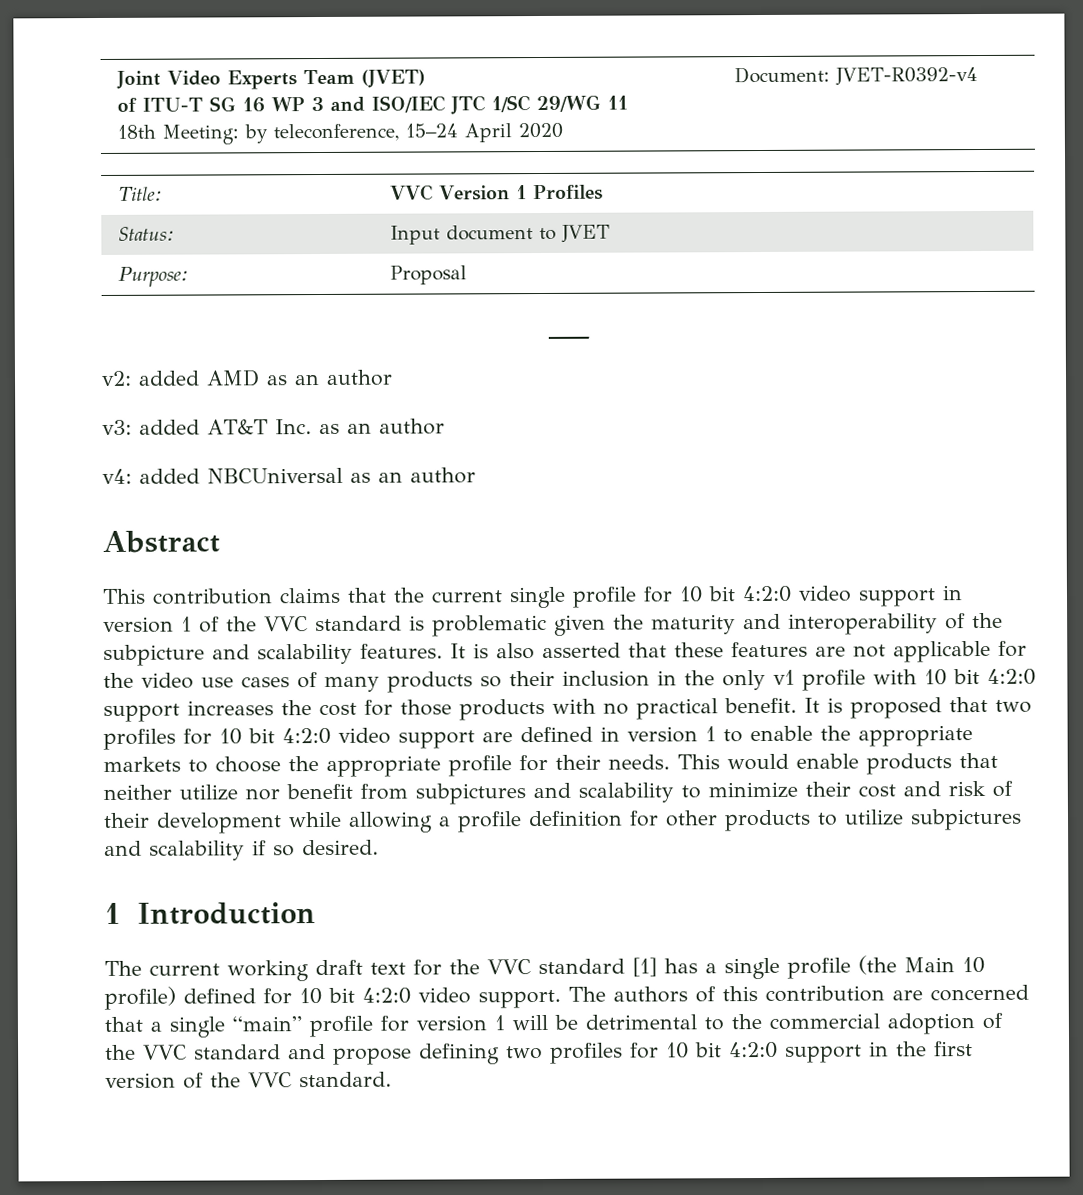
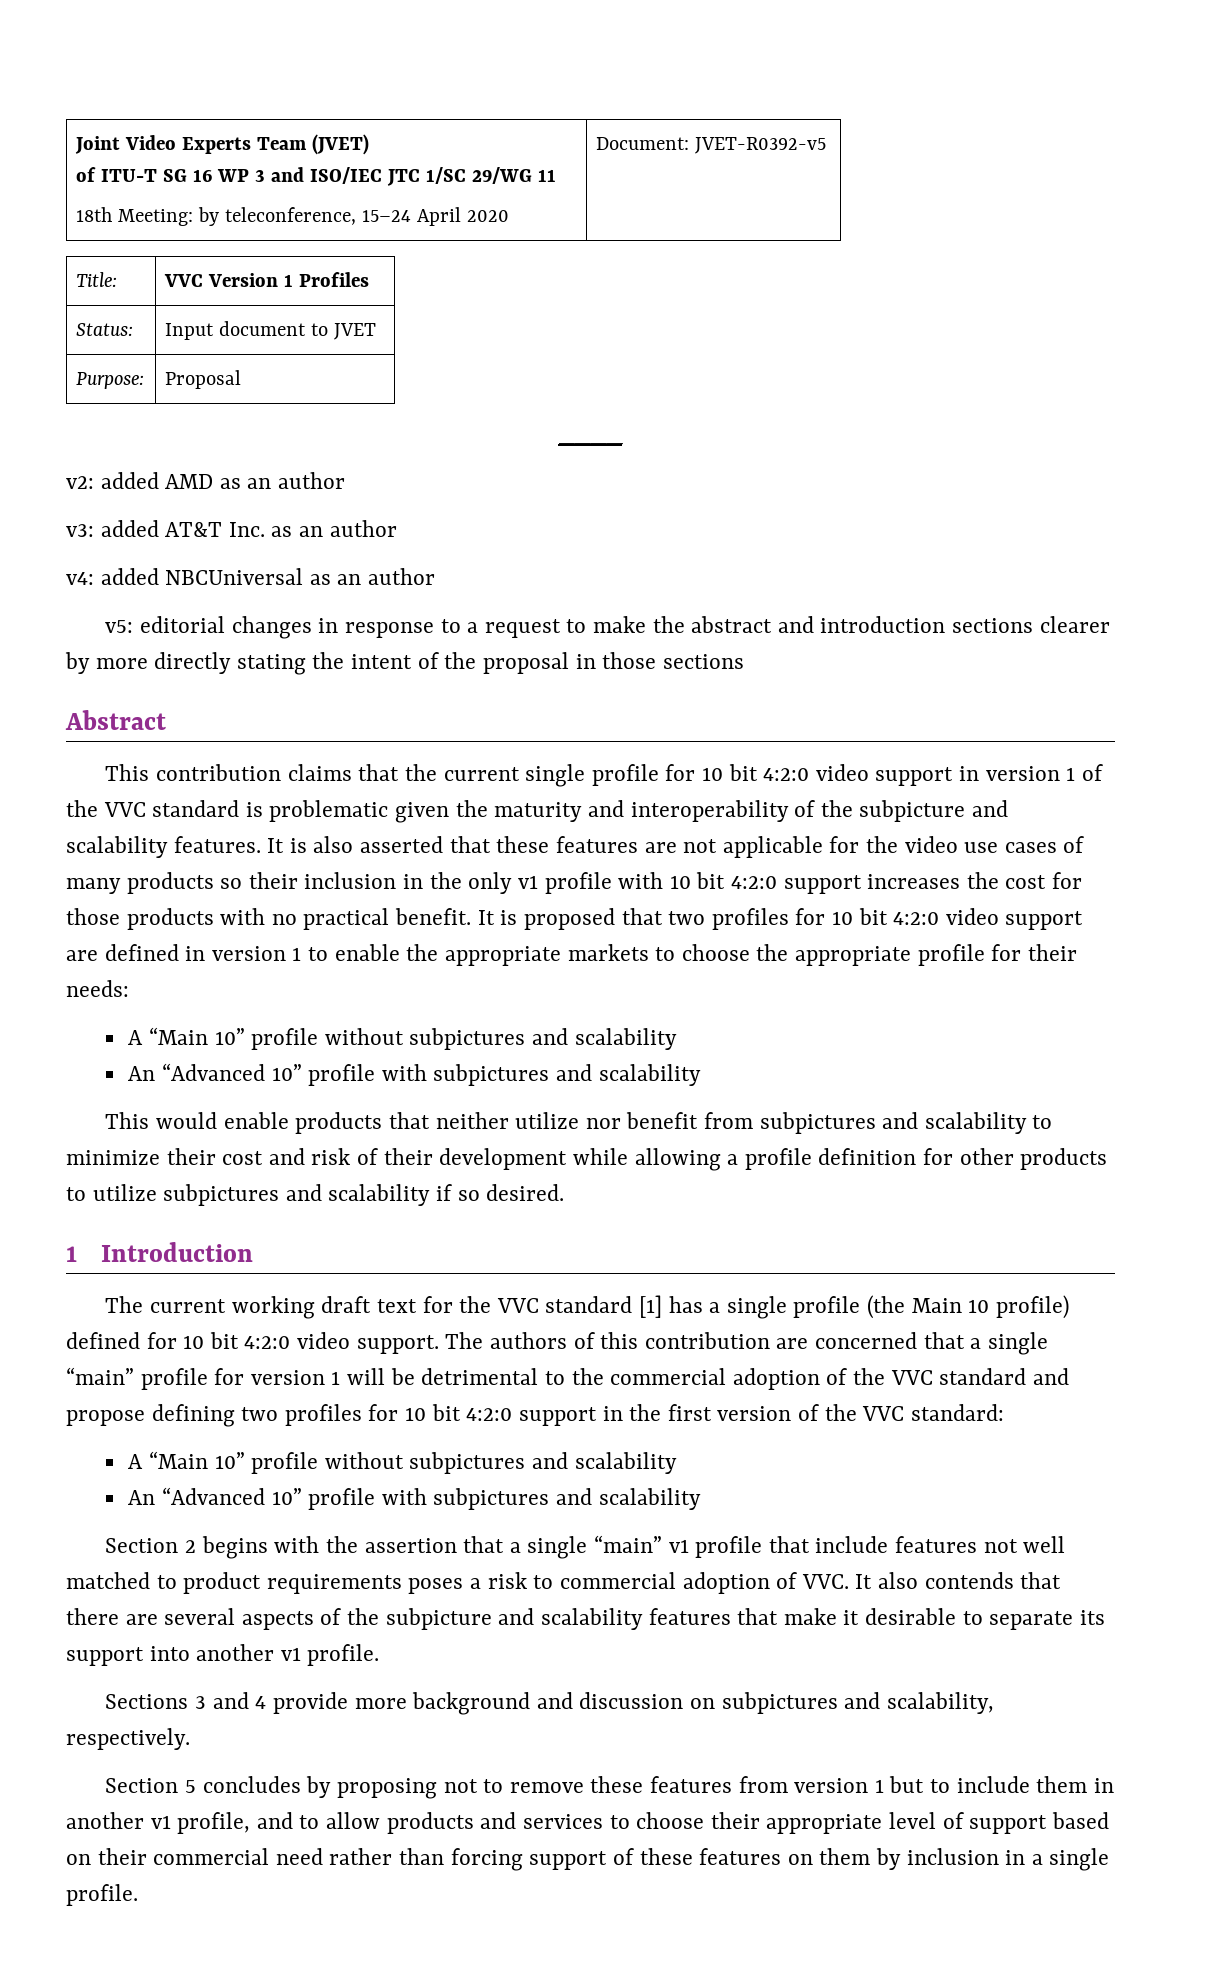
  Joint Video Experts Team (JVET)
  of ITU-T SG 16 WP 3 and ISO/IEC JTC 1/SC 29/WG 11
- 18th Meeting: by teleconference, 15–24 April 2020 | Document: JVET-R0392-v4
+ 18th Meeting: by teleconference, 15–24 April 2020 | Document: JVET-R0392-v5
+ v5: editorial changes in response to a request to make the abstract and introduction sections clearer by more directly stating the intent of the proposal in those sections
- It is proposed that two profiles for 10 bit 4:2:0 video support are defined in version 1 to enable the appropriate markets to choose the appropriate profile for their needs. This would enable products that neither utilize nor benefit from subpictures and scalability to minimize their cost and risk of their development while allowing a profile definition for other products to utilize subpictures and scalability if so desired.
+ It is proposed that two profiles for 10 bit 4:2:0 video support are defined in version 1 to enable the appropriate markets to choose the appropriate profile for their needs:
+ A “Main 10” profile without subpictures and scalability
+ An “Advanced 10” profile with subpictures and scalability
+ This would enable products that neither utilize nor benefit from subpictures and scalability to minimize their cost and risk of their development while allowing a profile definition for other products to utilize subpictures and scalability if so desired.
- The authors of this contribution are concerned that a single “main” profile for version 1 will be detrimental to the commercial adoption of the VVC standard and propose defining two profiles for 10 bit 4:2:0 support in the first version of the VVC standard.
+ The authors of this contribution are concerned that a single “main” profile for version 1 will be detrimental to the commercial adoption of the VVC standard and propose defining two profiles for 10 bit 4:2:0 support in the first version of the VVC standard:
+ A “Main 10” profile without subpictures and scalability
+ An “Advanced 10” profile with subpictures and scalability
+ Section 2 begins with the assertion that a single “main” v1 profile that include features not well matched to product requirements poses a risk to commercial adoption of VVC. It also contends that there are several aspects of the subpicture and scalability features that make it desirable to separate its support into another v1 profile.
+ Sections 3 and 4 provide more background and discussion on subpictures and scalability, respectively.
+ Section 5 concludes by proposing not to remove these features from version 1 but to include them in another v1 profile, and to allow products and services to choose their appropriate level of support based on their commercial need rather than forcing support of these features on them by inclusion in a single profile.

